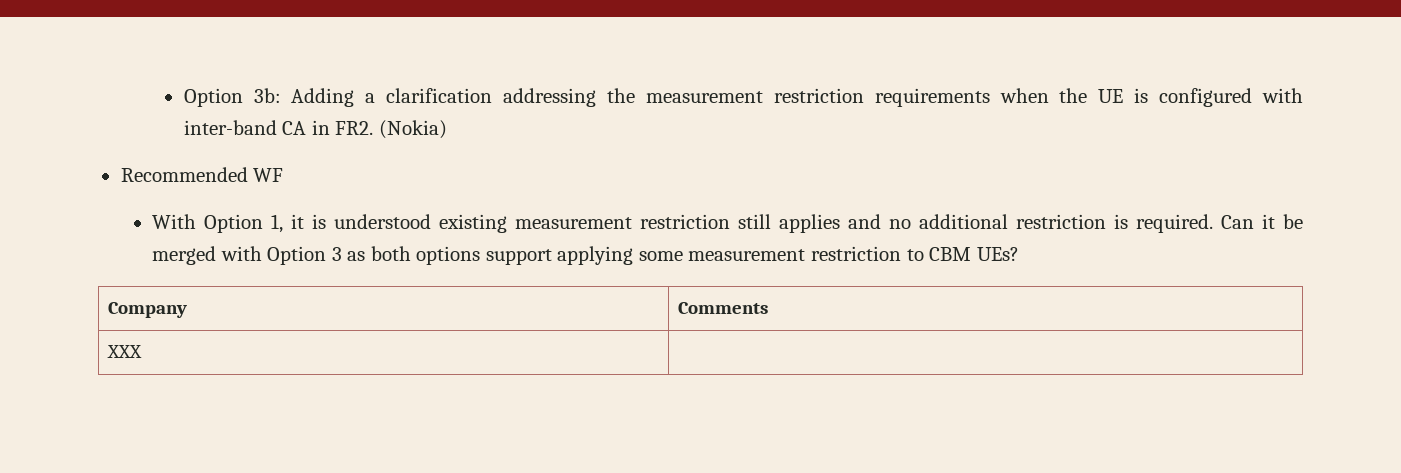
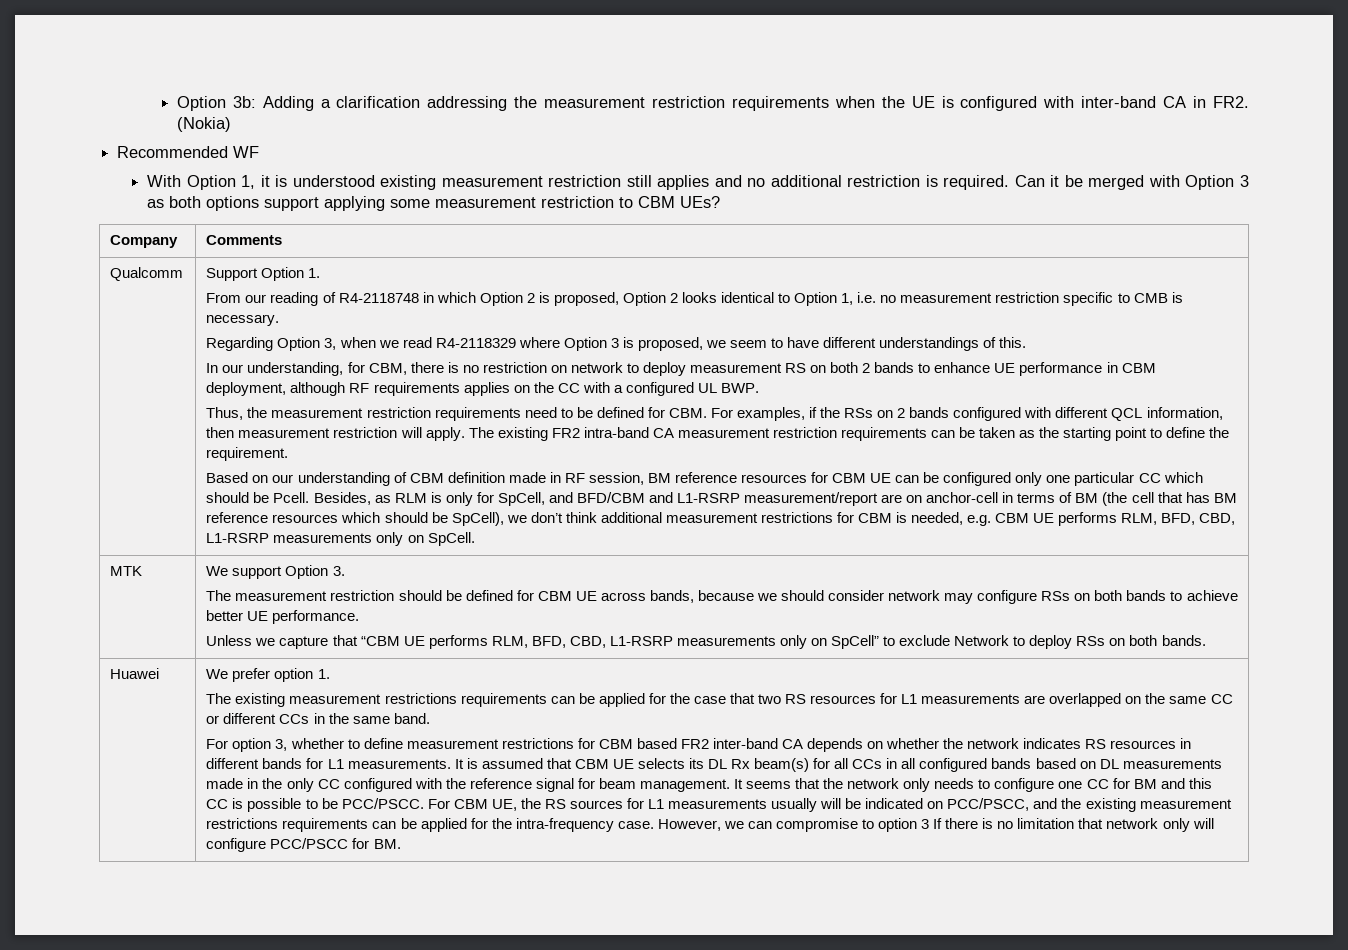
- XXX
+ Qualcomm | Support Option 1.
+ From our reading of R4-2118748 in which Option 2 is proposed, Option 2 looks identical to Option 1, i.e. no measurement restriction specific to CMB is necessary.
+ Regarding Option 3, when we read R4-2118329 where Option 3 is proposed, we seem to have different understandings of this.
+ In our understanding, for CBM, there is no restriction on network to deploy measurement RS on both 2 bands to enhance UE performance in CBM deployment, although RF requirements applies on the CC with a configured UL BWP.
+ Thus, the measurement restriction requirements need to be defined for CBM. For examples, if the RSs on 2 bands configured with different QCL information, then measurement restriction will apply. The existing FR2 intra-band CA measurement restriction requirements can be taken as the starting point to define the requirement.
+ Based on our understanding of CBM definition made in RF session, BM reference resources for CBM UE can be configured only one particular CC which should be Pcell. Besides, as RLM is only for SpCell, and BFD/CBM and L1-RSRP measurement/report are on anchor-cell in terms of BM (the cell that has BM reference resources which should be SpCell), we don’t think additional measurement restrictions for CBM is needed, e.g. CBM UE performs RLM, BFD, CBD, L1-RSRP measurements only on SpCell.
+ MTK | We support Option 3.
+ The measurement restriction should be defined for CBM UE across bands, because we should consider network may configure RSs on both bands to achieve better UE performance.
+ Unless we capture that “CBM UE performs RLM, BFD, CBD, L1-RSRP measurements only on SpCell” to exclude Network to deploy RSs on both bands.
+ Huawei | We prefer option 1.
+ The existing measurement restrictions requirements can be applied for the case that two RS resources for L1 measurements are overlapped on the same CC or different CCs in the same band.
+ For option 3, whether to define measurement restrictions for CBM based FR2 inter-band CA depends on whether the network indicates RS resources in different bands for L1 measurements. It is assumed that CBM UE selects its DL Rx beam(s) for all CCs in all configured bands based on DL measurements made in the only CC configured with the reference signal for beam management. It seems that the network only needs to configure one CC for BM and this CC is possible to be PCC/PSCC. For CBM UE, the RS sources for L1 measurements usually will be indicated on PCC/PSCC, and the existing measurement restrictions requirements can be applied for the intra-frequency case. However, we can compromise to option 3 If there is no limitation that network only will configure PCC/PSCC for BM.

